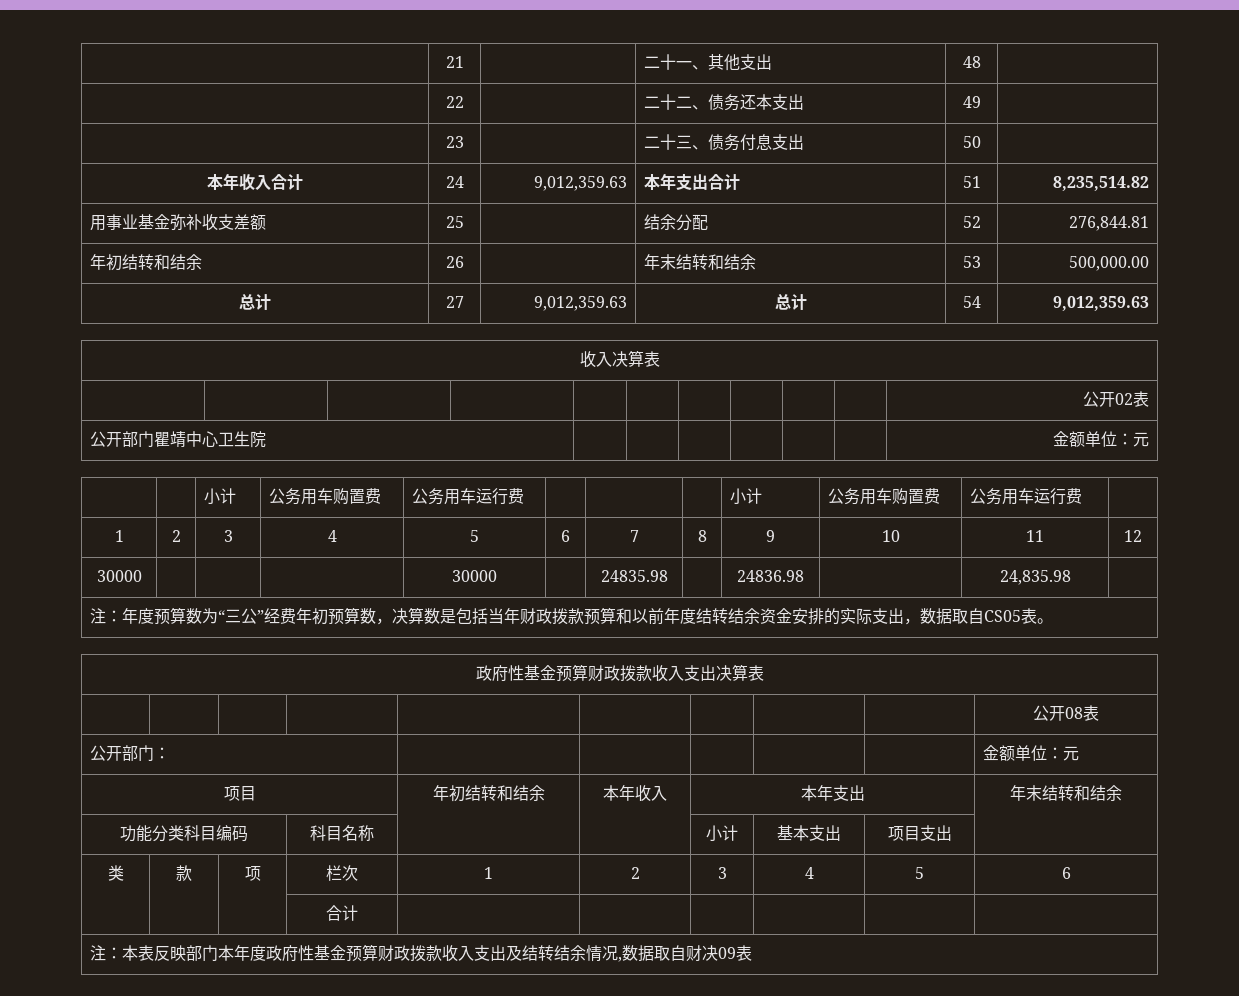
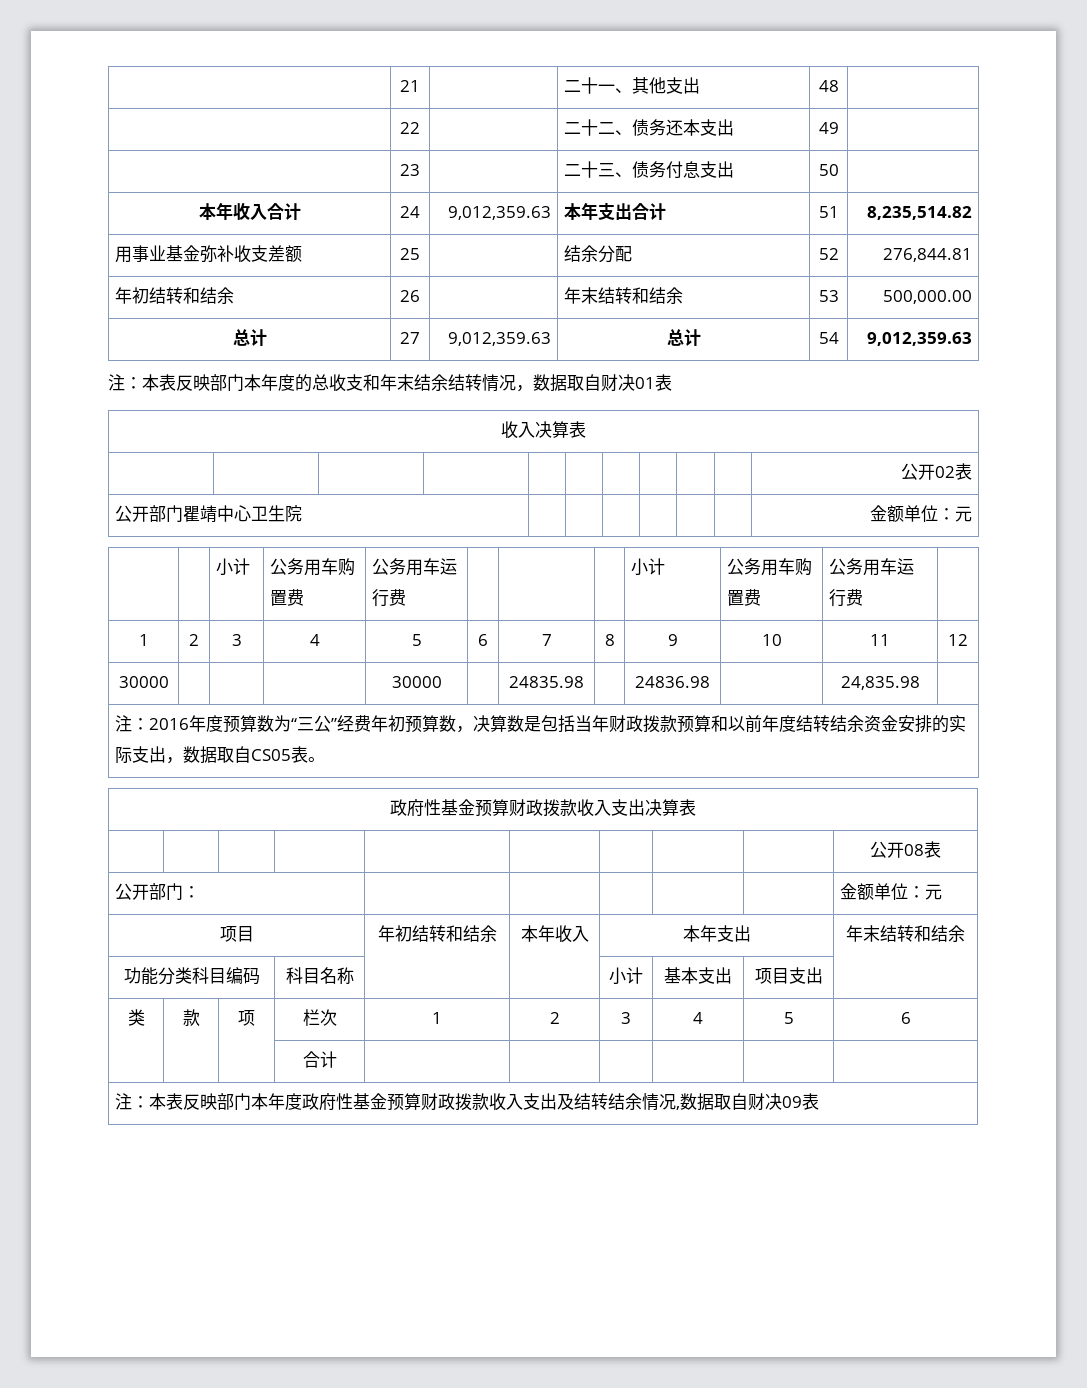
+ 注：本表反映部门本年度的总收支和年末结余结转情况，数据取自财决01表
- 注：年度预算数为“三公”经费年初预算数，决算数是包括当年财政拨款预算和以前年度结转结余资金安排的实际支出，数据取自CS05表。
+ 注：2016年度预算数为“三公”经费年初预算数，决算数是包括当年财政拨款预算和以前年度结转结余资金安排的实际支出，数据取自CS05表。

